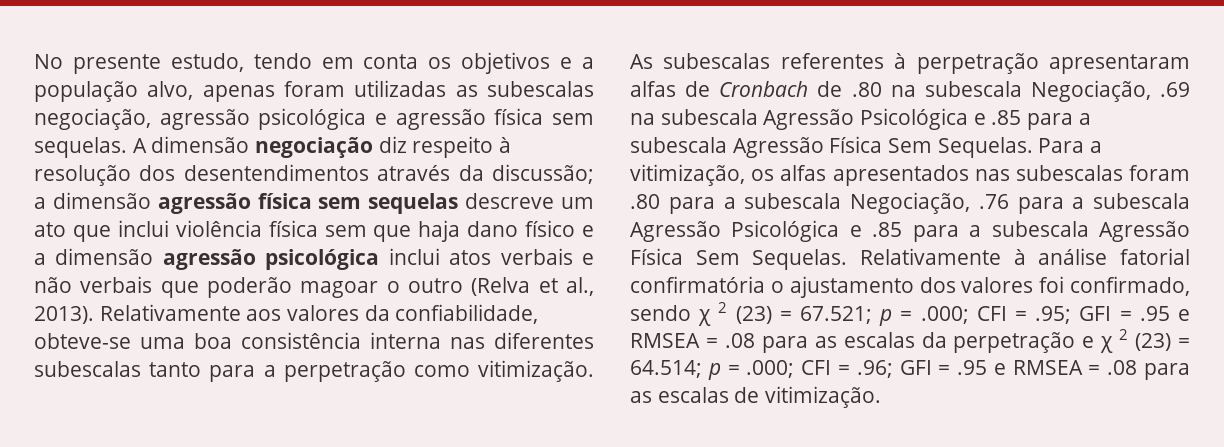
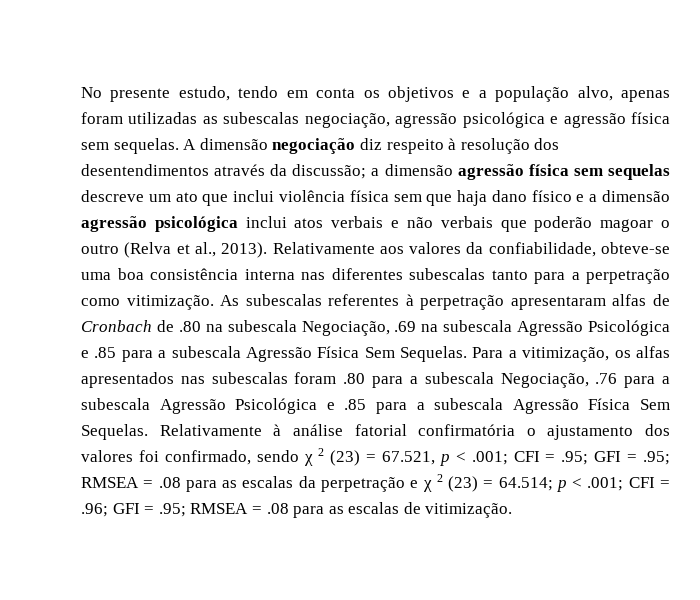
- Relativamente à análise fatorial confirmatória o ajustamento dos valores foi confirmado, sendo χ 2 (23) = 67.521; p = .000; CFI = .95; GFI = .95 e RMSEA = .08 para as escalas da perpetração e χ 2 (23) = 64.514; p = .000; CFI = .96; GFI = .95 e RMSEA = .08 para as escalas de vitimização.
+ Relativamente à análise fatorial confirmatória o ajustamento dos valores foi confirmado, sendo χ 2 (23) = 67.521, p < .001; CFI = .95; GFI = .95; RMSEA = .08 para as escalas da perpetração e χ 2 (23) = 64.514; p < .001; CFI = .96; GFI = .95; RMSEA = .08 para as escalas de vitimização.

